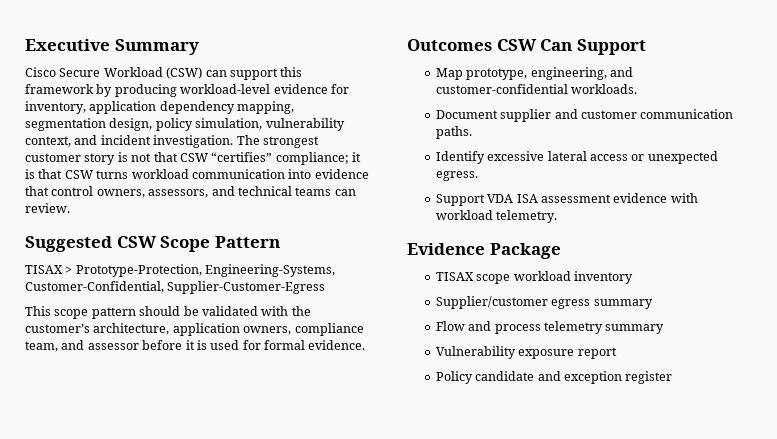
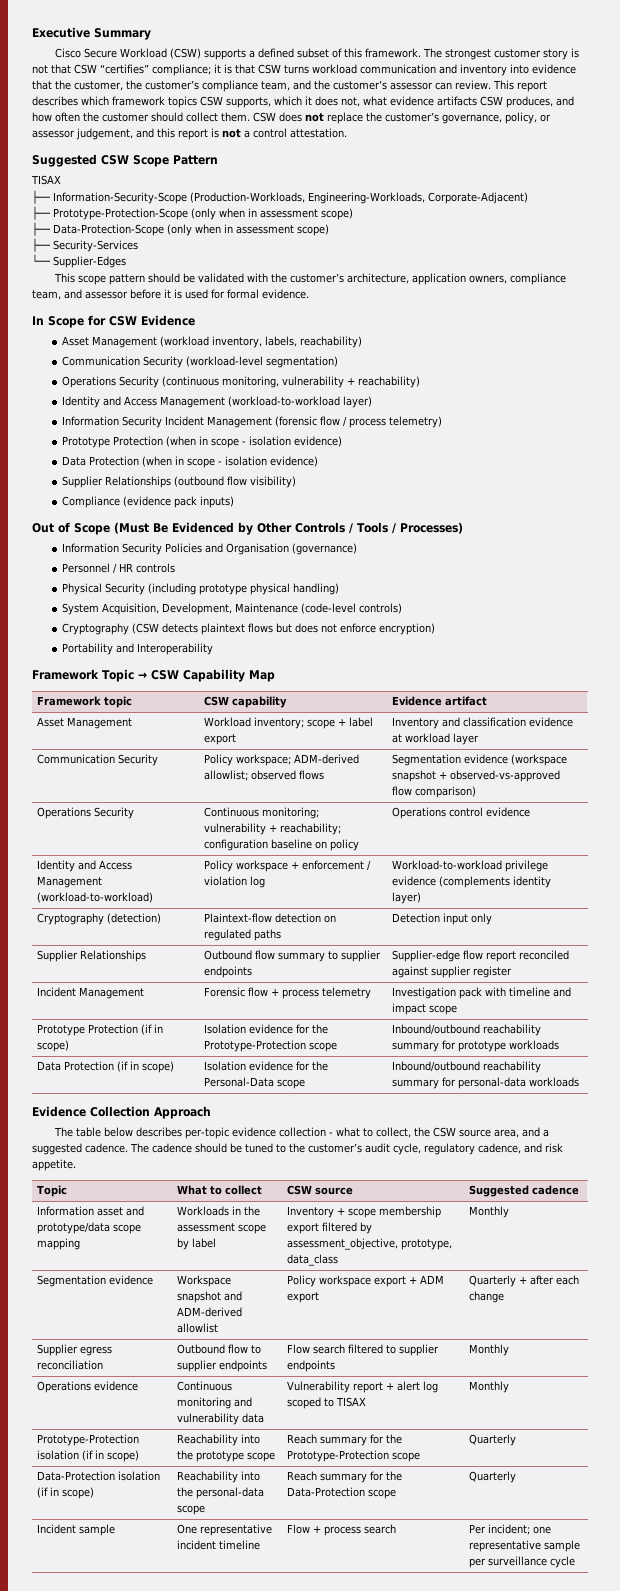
- Cisco Secure Workload (CSW) can support this framework by producing workload-level evidence for inventory, application dependency mapping, segmentation design, policy simulation, vulnerability context, and incident investigation.
+ Cisco Secure Workload (CSW) supports a defined subset of this framework.
- The strongest customer story is not that CSW “certifies” compliance; it is that CSW turns workload communication into evidence that control owners, assessors, and technical teams can review.
+ The strongest customer story is not that CSW “certifies” compliance; it is that CSW turns workload communication and inventory into evidence that the customer, the customer’s compliance team, and the customer’s assessor can review. This report describes which framework topics CSW supports, which it does not, what evidence artifacts CSW produces, and how often the customer should collect them. CSW does not replace the customer’s governance, policy, or assessor judgement, and this report is not a control attestation.
  Suggested CSW Scope Pattern
- TISAX > Prototype-Protection, Engineering-Systems, Customer-Confidential, Supplier-Customer-Egress
+ TISAX
+ ├── Information-Security-Scope (Production-Workloads, Engineering-Workloads, Corporate-Adjacent)
+ ├── Prototype-Protection-Scope (only when in assessment scope)
+ ├── Data-Protection-Scope (only when in assessment scope)
+ ├── Security-Services
+ └── Supplier-Edges
- Outcomes CSW Can Support
- Map prototype, engineering, and customer-confidential workloads.
- Document supplier and customer communication paths.
- Identify excessive lateral access or unexpected egress.
- Support VDA ISA assessment evidence with workload telemetry.
- Evidence Package
- TISAX scope workload inventory
- Supplier/customer egress summary
- Flow and process telemetry summary
- Vulnerability exposure report
- Policy candidate and exception register
+ In Scope for CSW Evidence
+ Asset Management (workload inventory, labels, reachability)
+ Communication Security (workload-level segmentation)
+ Operations Security (continuous monitoring, vulnerability + reachability)
+ Identity and Access Management (workload-to-workload layer)
+ Information Security Incident Management (forensic flow / process telemetry)
+ Prototype Protection (when in scope - isolation evidence)
+ Data Protection (when in scope - isolation evidence)
+ Supplier Relationships (outbound flow visibility)
+ Compliance (evidence pack inputs)
+ Out of Scope (Must Be Evidenced by Other Controls / Tools / Processes)
+ Information Security Policies and Organisation (governance)
+ Personnel / HR controls
+ Physical Security (including prototype physical handling)
+ System Acquisition, Development, Maintenance (code-level controls)
+ Cryptography (CSW detects plaintext flows but does not enforce encryption)
+ Portability and Interoperability
+ Framework Topic → CSW Capability Map
+ Framework topic | CSW capability | Evidence artifact
+ Asset Management | Workload inventory; scope + label export | Inventory and classification evidence at workload layer
+ Communication Security | Policy workspace; ADM-derived allowlist; observed flows | Segmentation evidence (workspace snapshot + observed-vs-approved flow comparison)
+ Operations Security | Continuous monitoring; vulnerability + reachability; configuration baseline on policy | Operations control evidence
+ Identity and Access Management (workload-to-workload) | Policy workspace + enforcement / violation log | Workload-to-workload privilege evidence (complements identity layer)
+ Cryptography (detection) | Plaintext-flow detection on regulated paths | Detection input only
+ Supplier Relationships | Outbound flow summary to supplier endpoints | Supplier-edge flow report reconciled against supplier register
+ Incident Management | Forensic flow + process telemetry | Investigation pack with timeline and impact scope
+ Prototype Protection (if in scope) | Isolation evidence for the Prototype-Protection scope | Inbound/outbound reachability summary for prototype workloads
+ Data Protection (if in scope) | Isolation evidence for the Personal-Data scope | Inbound/outbound reachability summary for personal-data workloads
+ Evidence Collection Approach
+ The table below describes per-topic evidence collection - what to collect, the CSW source area, and a suggested cadence. The cadence should be tuned to the customer’s audit cycle, regulatory cadence, and risk appetite.
+ Topic | What to collect | CSW source | Suggested cadence
+ Information asset and prototype/data scope mapping | Workloads in the assessment scope by label | Inventory + scope membership export filtered by assessment_objective, prototype, data_class | Monthly
+ Segmentation evidence | Workspace snapshot and ADM-derived allowlist | Policy workspace export + ADM export | Quarterly + after each change
+ Supplier egress reconciliation | Outbound flow to supplier endpoints | Flow search filtered to supplier endpoints | Monthly
+ Operations evidence | Continuous monitoring and vulnerability data | Vulnerability report + alert log scoped to TISAX | Monthly
+ Prototype-Protection isolation (if in scope) | Reachability into the prototype scope | Reach summary for the Prototype-Protection scope | Quarterly
+ Data-Protection isolation (if in scope) | Reachability into the personal-data scope | Reach summary for the Data-Protection scope | Quarterly
+ Incident sample | One representative incident timeline | Flow + process search | Per incident; one representative sample per surveillance cycle

